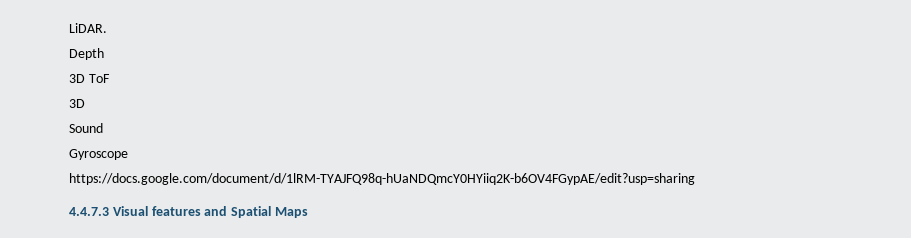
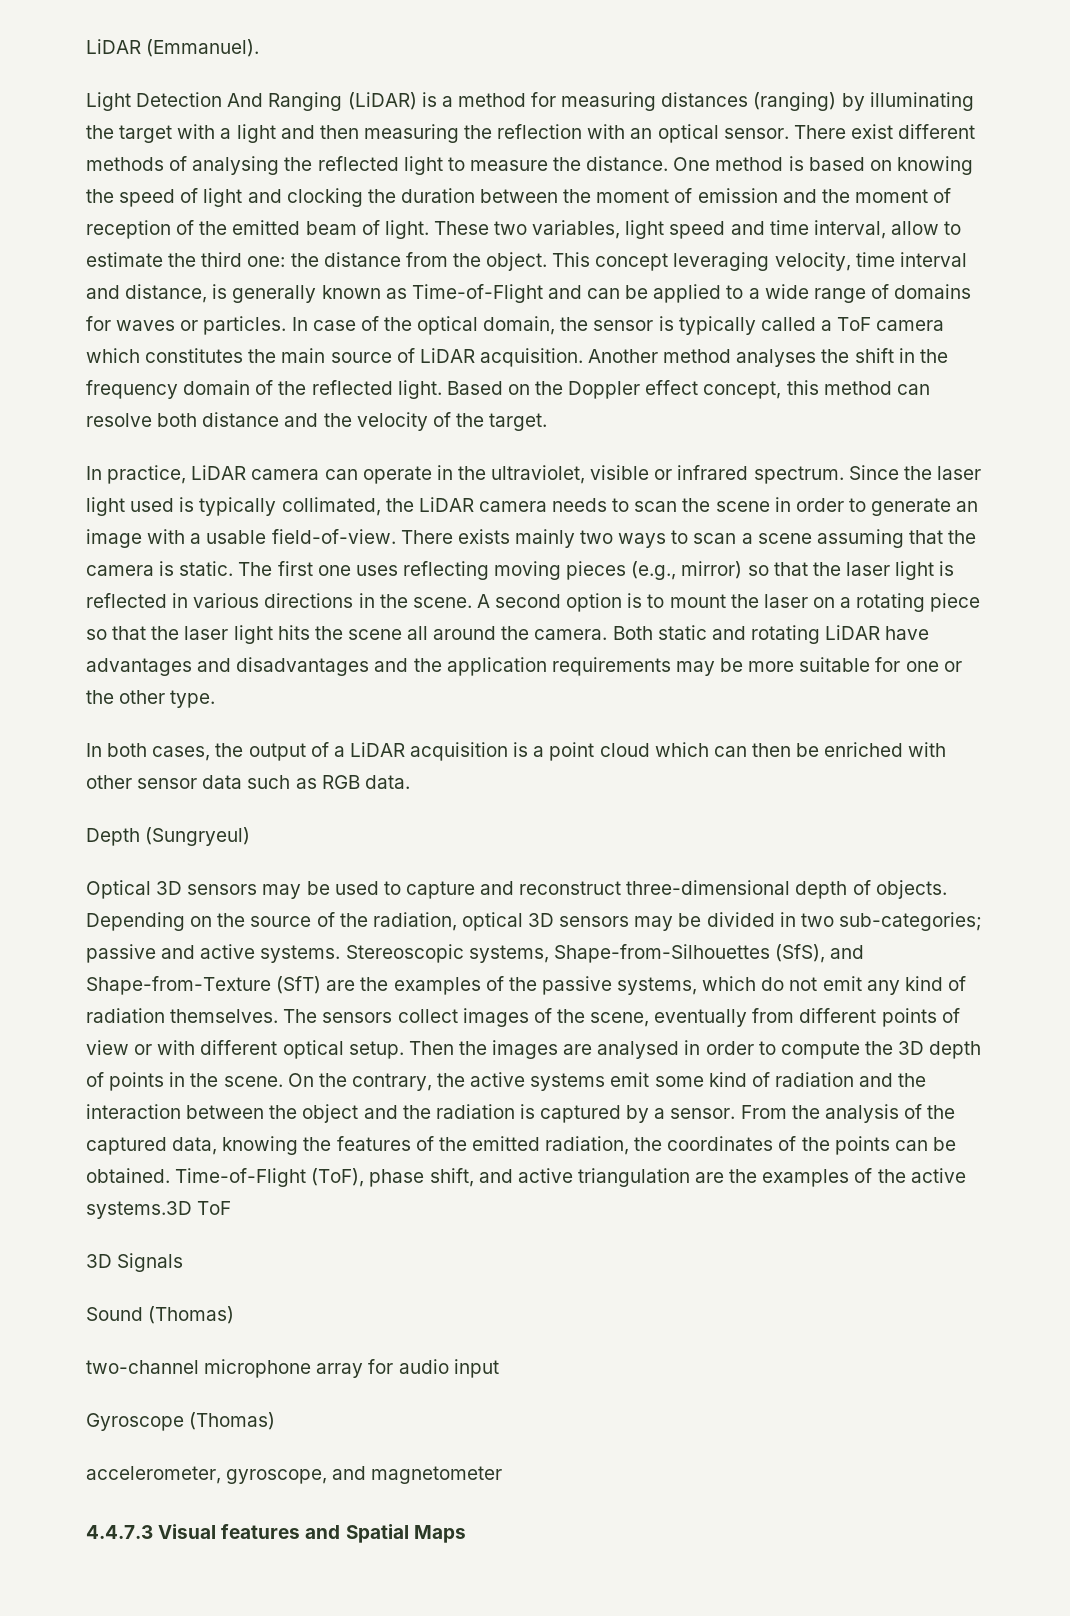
- LiDAR.
- Depth
- 3D ToF
- 3D
+ LiDAR (Emmanuel).
+ Light Detection And Ranging (LiDAR) is a method for measuring distances (ranging) by illuminating the target with a light and then measuring the reflection with an optical sensor. There exist different methods of analysing the reflected light to measure the distance. One method is based on knowing the speed of light and clocking the duration between the moment of emission and the moment of reception of the emitted beam of light. These two variables, light speed and time interval, allow to estimate the third one: the distance from the object. This concept leveraging velocity, time interval and distance, is generally known as Time-of-Flight and can be applied to a wide range of domains for waves or particles. In case of the optical domain, the sensor is typically called a ToF camera which constitutes the main source of LiDAR acquisition. Another method analyses the shift in the frequency domain of the reflected light. Based on the Doppler effect concept, this method can resolve both distance and the velocity of the target.
+ In practice, LiDAR camera can operate in the ultraviolet, visible or infrared spectrum. Since the laser light used is typically collimated, the LiDAR camera needs to scan the scene in order to generate an image with a usable field-of-view. There exists mainly two ways to scan a scene assuming that the camera is static. The first one uses reflecting moving pieces (e.g., mirror) so that the laser light is reflected in various directions in the scene. A second option is to mount the laser on a rotating piece so that the laser light hits the scene all around the camera. Both static and rotating LiDAR have advantages and disadvantages and the application requirements may be more suitable for one or the other type.
+ In both cases, the output of a LiDAR acquisition is a point cloud which can then be enriched with other sensor data such as RGB data.
+ Depth (Sungryeul)
+ Optical 3D sensors may be used to capture and reconstruct three-dimensional depth of objects. Depending on the source of the radiation, optical 3D sensors may be divided in two sub-categories; passive and active systems. Stereoscopic systems, Shape-from-Silhouettes (SfS), and Shape-from-Texture (SfT) are the examples of the passive systems, which do not emit any kind of radiation themselves. The sensors collect images of the scene, eventually from different points of view or with different optical setup. Then the images are analysed in order to compute the 3D depth of points in the scene. On the contrary, the active systems emit some kind of radiation and the interaction between the object and the radiation is captured by a sensor. From the analysis of the captured data, knowing the features of the emitted radiation, the coordinates of the points can be obtained. Time-of-Flight (ToF), phase shift, and active triangulation are the examples of the active systems.3D ToF
+ 3D Signals
- Sound
- Gyroscope
- https://docs.google.com/document/d/1lRM-TYAJFQ98q-hUaNDQmcY0HYiiq2K-b6OV4FGypAE/edit?usp=sharing
+ Sound (Thomas)
+ two-channel microphone array for audio input
+ Gyroscope (Thomas)
+ accelerometer, gyroscope, and magnetometer

